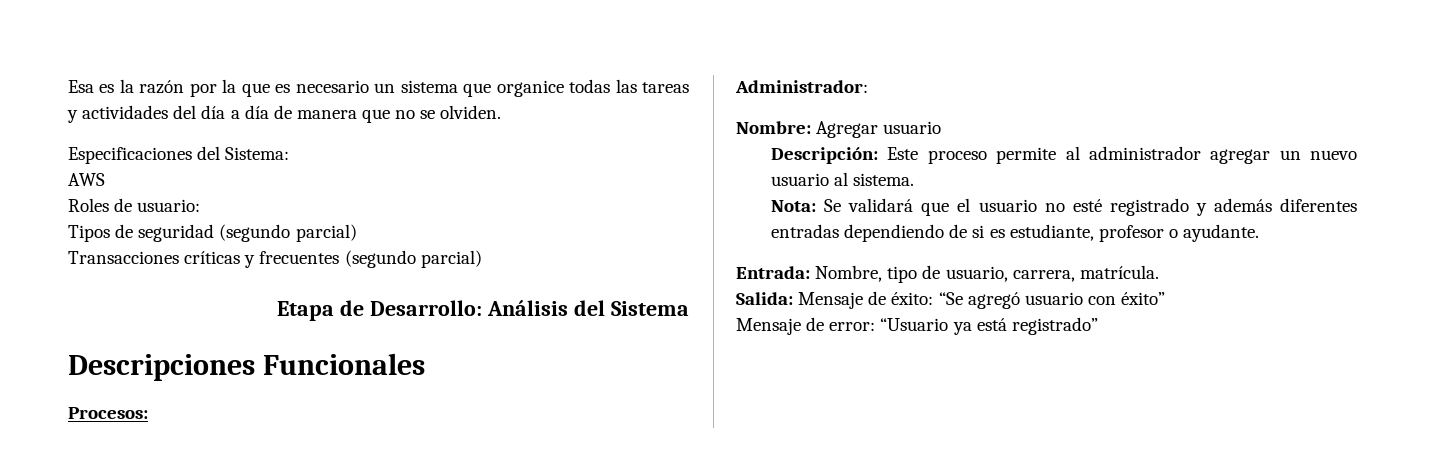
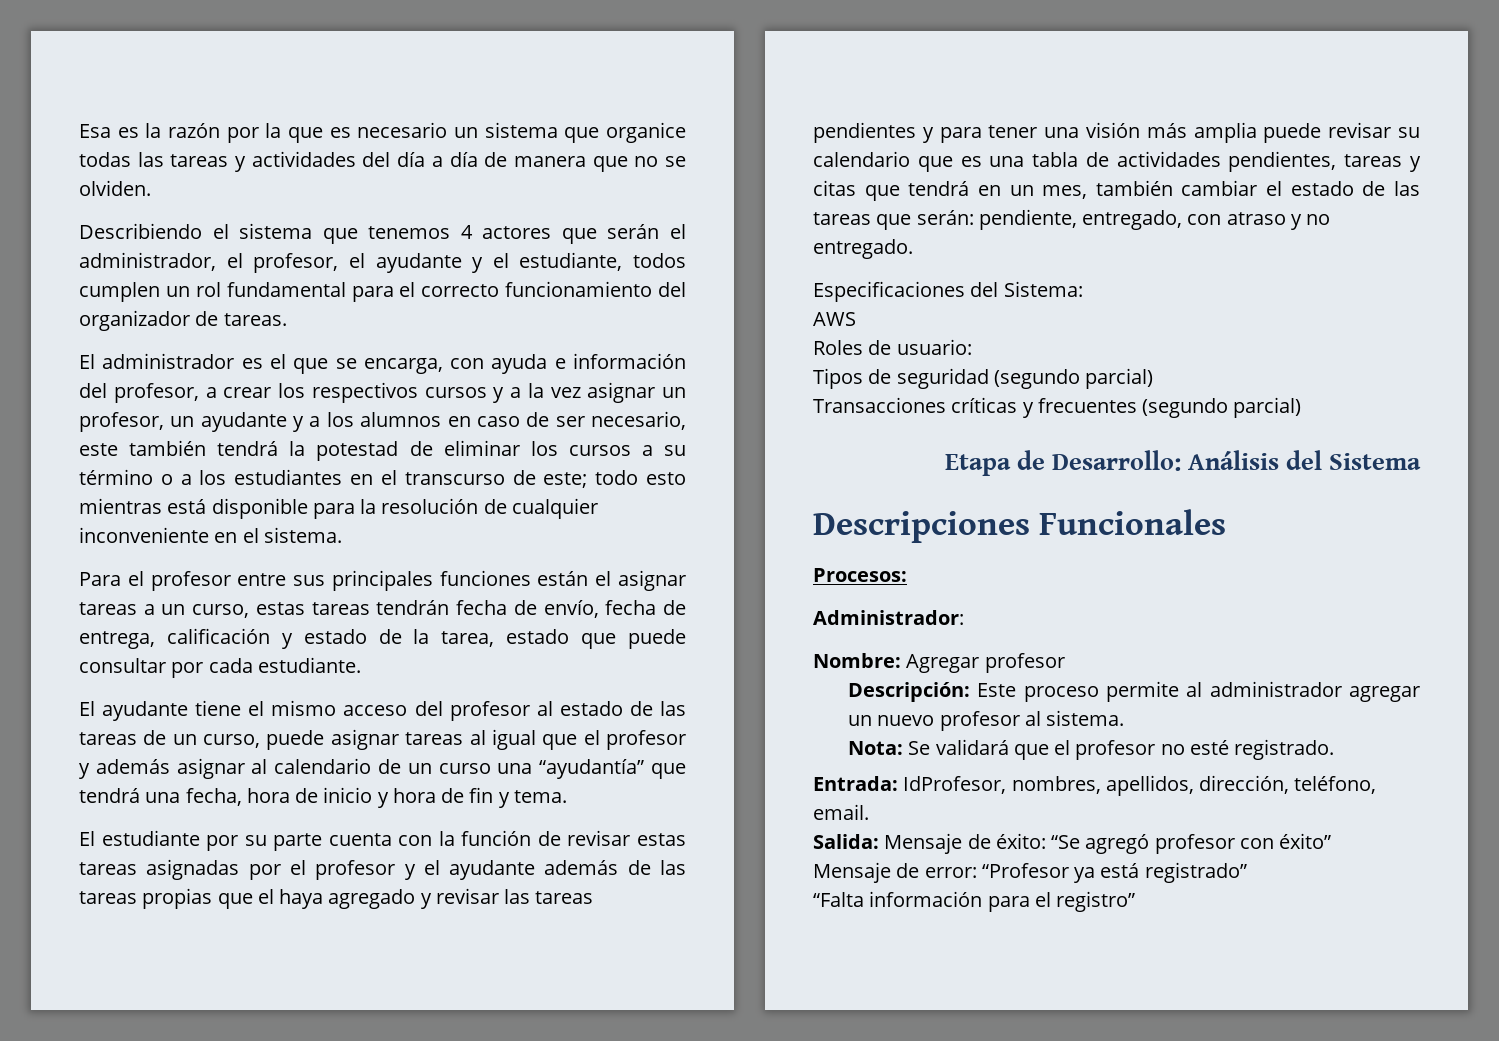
+ Describiendo el sistema que tenemos 4 actores que serán el administrador, el profesor, el ayudante y el estudiante, todos cumplen un rol fundamental para el correcto funcionamiento del organizador de tareas.
+ El administrador es el que se encarga, con ayuda e información del profesor, a crear los respectivos cursos y a la vez asignar un profesor, un ayudante y a los alumnos en caso de ser necesario, este también tendrá la potestad de eliminar los cursos a su término o a los estudiantes en el transcurso de este; todo esto mientras está disponible para la resolución de cualquier inconveniente en el sistema.
+ Para el profesor entre sus principales funciones están el asignar tareas a un curso, estas tareas tendrán fecha de envío, fecha de entrega, calificación y estado de la tarea, estado que puede consultar por cada estudiante.
+ El ayudante tiene el mismo acceso del profesor al estado de las tareas de un curso, puede asignar tareas al igual que el profesor y además asignar al calendario de un curso una “ayudantía” que tendrá una fecha, hora de inicio y hora de fin y tema.
+ El estudiante por su parte cuenta con la función de revisar estas tareas asignadas por el profesor y el ayudante además de las tareas propias que el haya agregado y revisar las tareas pendientes y para tener una visión más amplia puede revisar su calendario que es una tabla de actividades pendientes, tareas y citas que tendrá en un mes, también cambiar el estado de las tareas que serán: pendiente, entregado, con atraso y no entregado.
- Nombre: Agregar usuario
+ Nombre: Agregar profesor
- Descripción: Este proceso permite al administrador agregar un nuevo usuario al sistema.
+ Descripción: Este proceso permite al administrador agregar un nuevo profesor al sistema.
- Nota: Se validará que el usuario no esté registrado y además diferentes entradas dependiendo de si es estudiante, profesor o ayudante.
- Entrada: Nombre, tipo de usuario, carrera, matrícula.
+ Nota: Se validará que el profesor no esté registrado.
+ Entrada: IdProfesor, nombres, apellidos, dirección, teléfono, email.
- Salida: Mensaje de éxito: “Se agregó usuario con éxito”
+ Salida: Mensaje de éxito: “Se agregó profesor con éxito”
- Mensaje de error: “Usuario ya está registrado”
+ Mensaje de error: “Profesor ya está registrado”
+ “Falta información para el registro”

